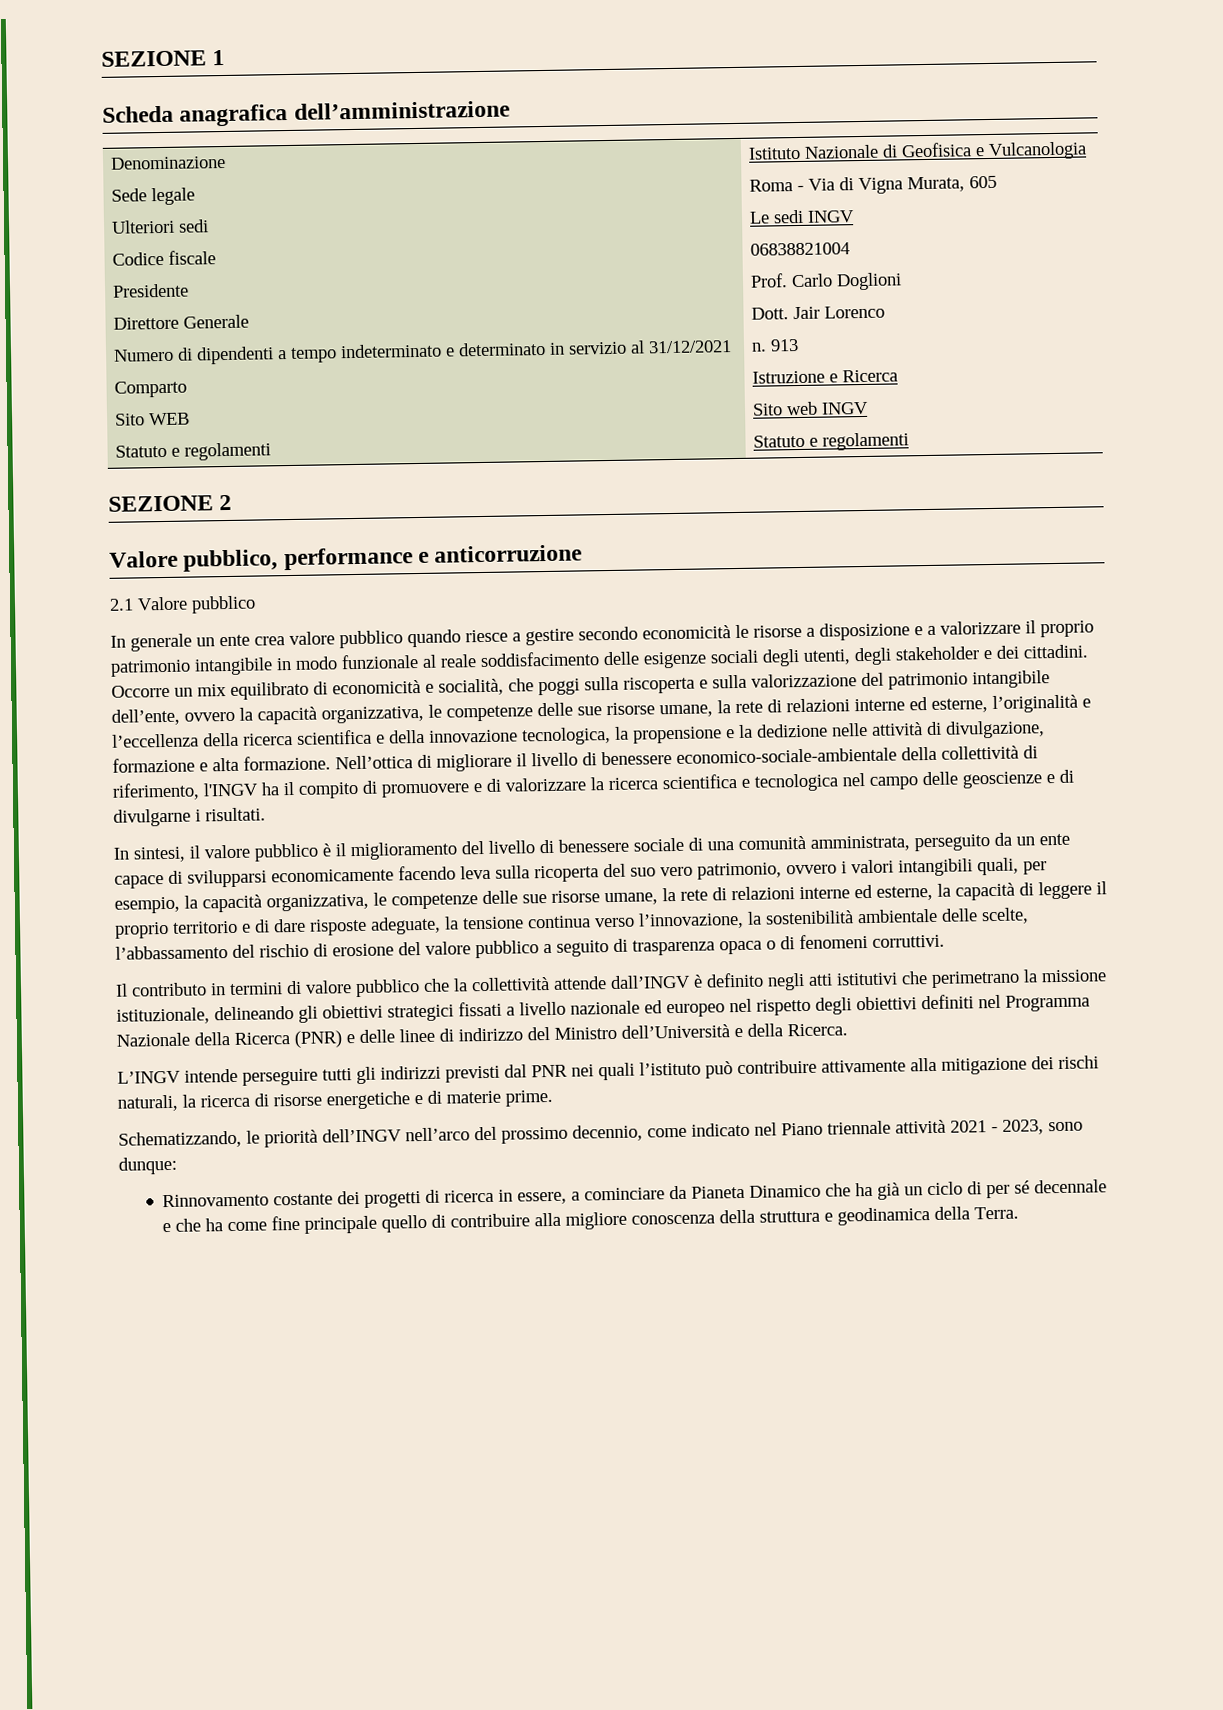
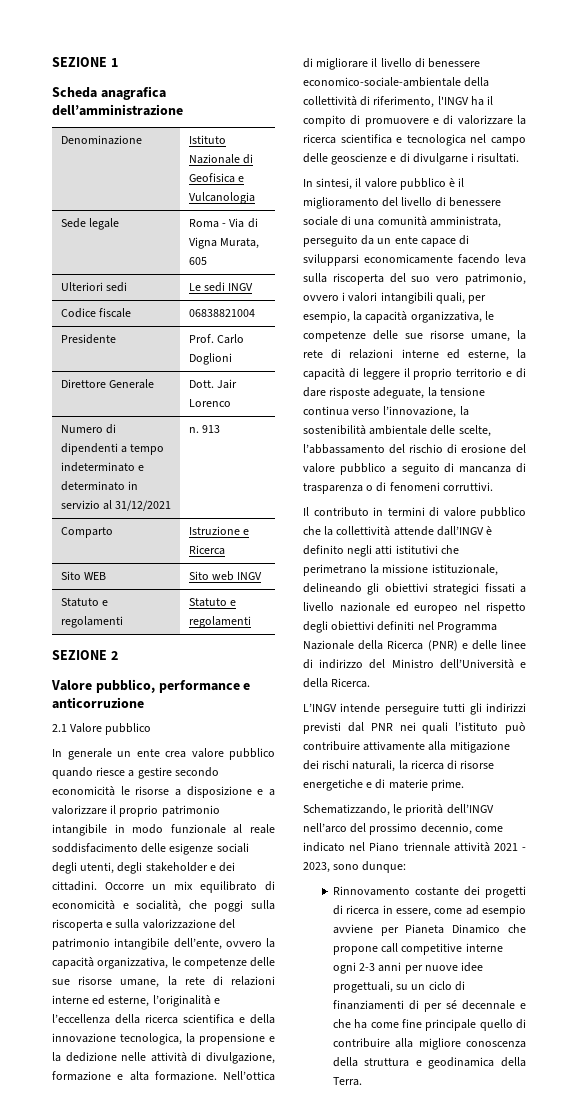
- In sintesi, il valore pubblico è il miglioramento del livello di benessere sociale di una comunità amministrata, perseguito da un ente capace di svilupparsi economicamente facendo leva sulla ricoperta del suo vero patrimonio, ovvero i valori intangibili quali, per esempio, la capacità organizzativa, le competenze delle sue risorse umane, la rete di relazioni interne ed esterne, la capacità di leggere il proprio territorio e di dare risposte adeguate, la tensione continua verso l’innovazione, la sostenibilità ambientale delle scelte, l’abbassamento del rischio di erosione del valore pubblico a seguito di trasparenza opaca o di fenomeni corruttivi.
+ In sintesi, il valore pubblico è il miglioramento del livello di benessere sociale di una comunità amministrata, perseguito da un ente capace di svilupparsi economicamente facendo leva sulla riscoperta del suo vero patrimonio, ovvero i valori intangibili quali, per esempio, la capacità organizzativa, le competenze delle sue risorse umane, la rete di relazioni interne ed esterne, la capacità di leggere il proprio territorio e di dare risposte adeguate, la tensione continua verso l’innovazione, la sostenibilità ambientale delle scelte, l’abbassamento del rischio di erosione del valore pubblico a seguito di mancanza di trasparenza o di fenomeni corruttivi.
- Rinnovamento costante dei progetti di ricerca in essere, a cominciare da Pianeta Dinamico che ha già un ciclo di per sé decennale e che ha come fine principale quello di contribuire alla migliore conoscenza della struttura e geodinamica della Terra.
+ Rinnovamento costante dei progetti di ricerca in essere, come ad esempio avviene per Pianeta Dinamico che propone call competitive interne ogni 2-3 anni per nuove idee progettuali, su un ciclo di finanziamenti di per sé decennale e che ha come fine principale quello di contribuire alla migliore conoscenza della struttura e geodinamica della Terra.

